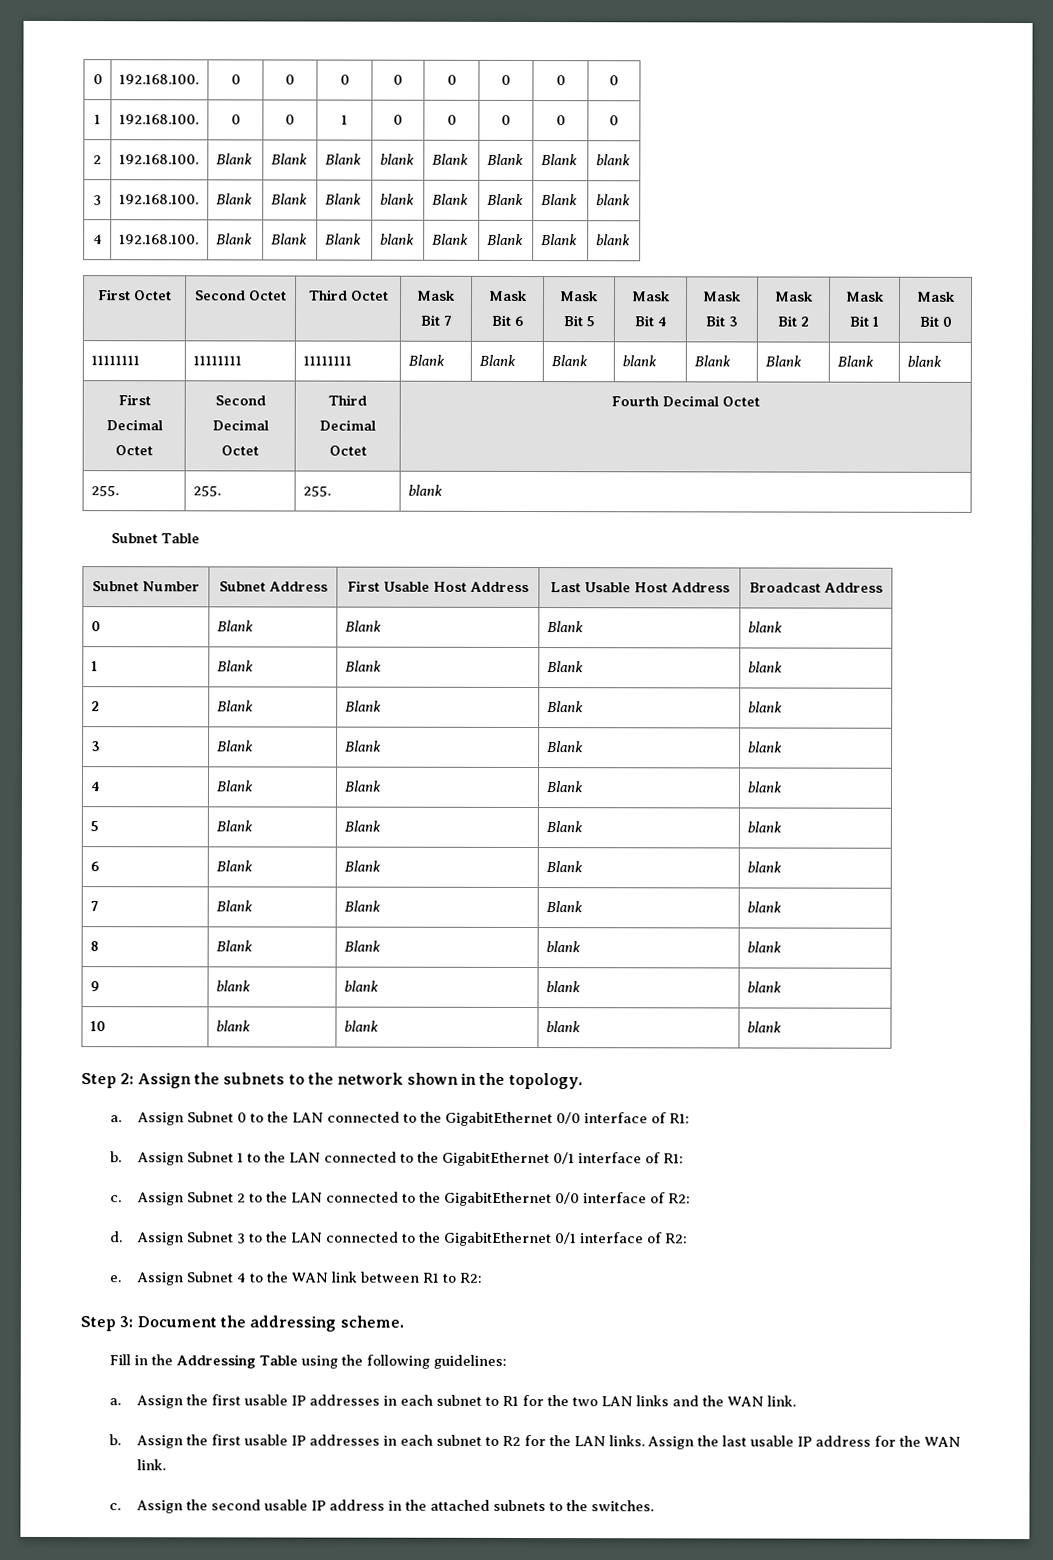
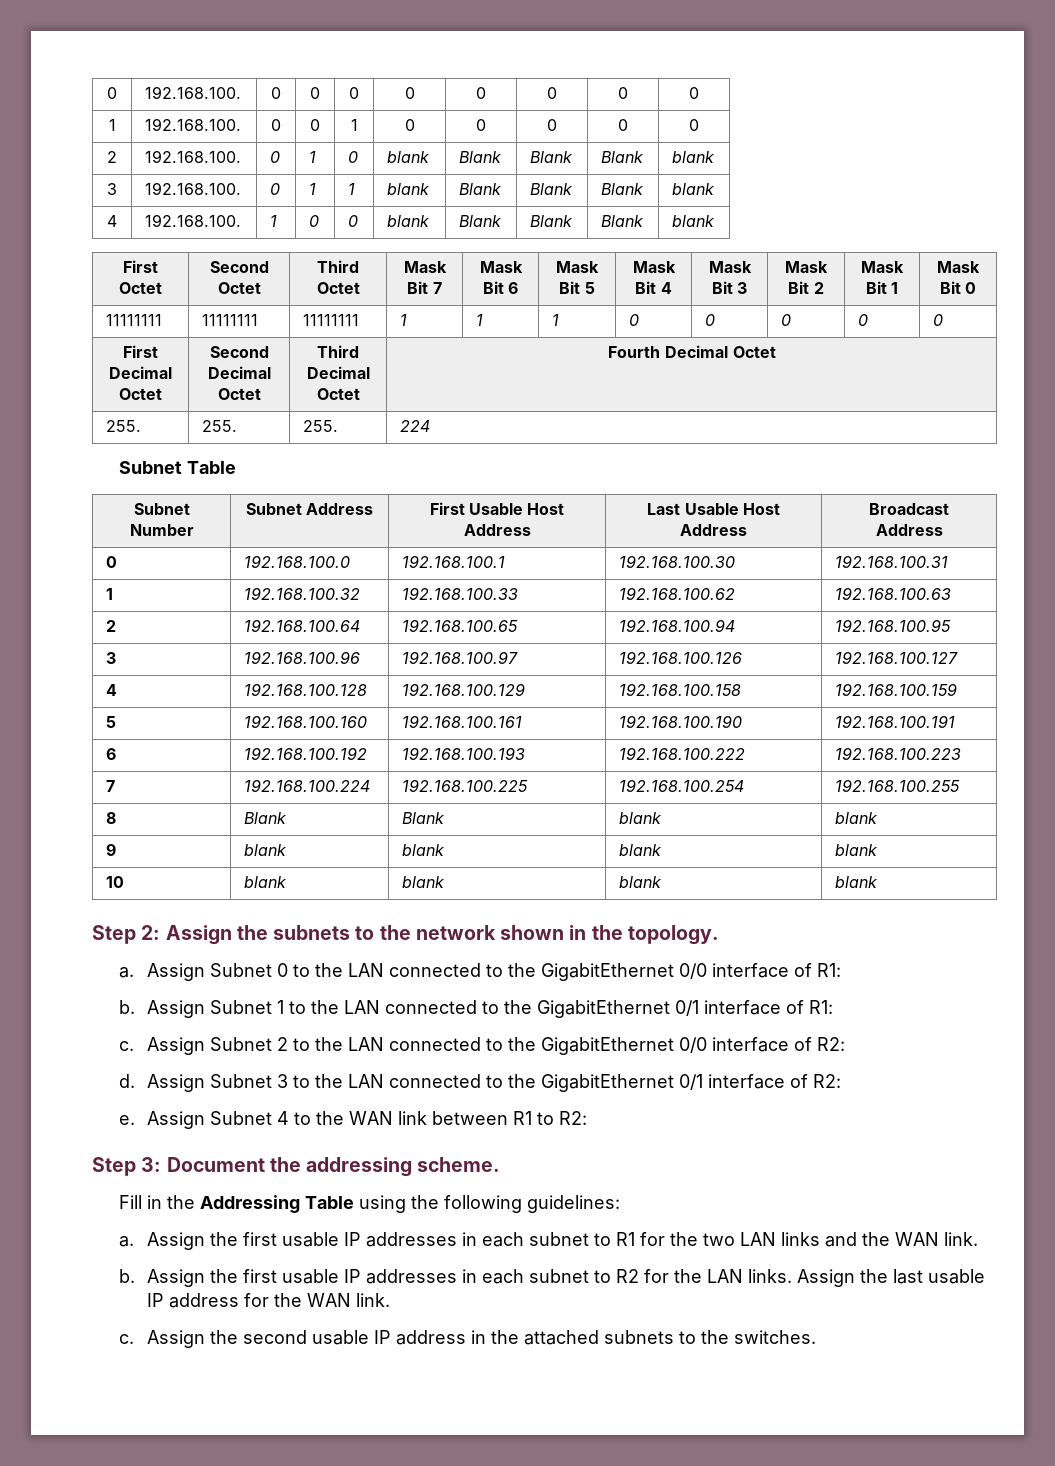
- 2 | 192.168.100. | Blank | Blank | Blank | blank | Blank | Blank | Blank | blank
+ 2 | 192.168.100. | 0 | 1 | 0 | blank | Blank | Blank | Blank | blank
- 3 | 192.168.100. | Blank | Blank | Blank | blank | Blank | Blank | Blank | blank
+ 3 | 192.168.100. | 0 | 1 | 1 | blank | Blank | Blank | Blank | blank
- 4 | 192.168.100. | Blank | Blank | Blank | blank | Blank | Blank | Blank | blank
+ 4 | 192.168.100. | 1 | 0 | 0 | blank | Blank | Blank | Blank | blank
- 11111111 | 11111111 | 11111111 | Blank | Blank | Blank | blank | Blank | Blank | Blank | blank
+ 11111111 | 11111111 | 11111111 | 1 | 1 | 1 | 0 | 0 | 0 | 0 | 0
- 255. | 255. | 255. | blank
+ 255. | 255. | 255. | 224
- 0 | Blank | Blank | Blank | blank
- 1 | Blank | Blank | Blank | blank
- 2 | Blank | Blank | Blank | blank
- 3 | Blank | Blank | Blank | blank
- 4 | Blank | Blank | Blank | blank
- 5 | Blank | Blank | Blank | blank
- 6 | Blank | Blank | Blank | blank
- 7 | Blank | Blank | Blank | blank
+ 0 | 192.168.100.0 | 192.168.100.1 | 192.168.100.30 | 192.168.100.31
+ 1 | 192.168.100.32 | 192.168.100.33 | 192.168.100.62 | 192.168.100.63
+ 2 | 192.168.100.64 | 192.168.100.65 | 192.168.100.94 | 192.168.100.95
+ 3 | 192.168.100.96 | 192.168.100.97 | 192.168.100.126 | 192.168.100.127
+ 4 | 192.168.100.128 | 192.168.100.129 | 192.168.100.158 | 192.168.100.159
+ 5 | 192.168.100.160 | 192.168.100.161 | 192.168.100.190 | 192.168.100.191
+ 6 | 192.168.100.192 | 192.168.100.193 | 192.168.100.222 | 192.168.100.223
+ 7 | 192.168.100.224 | 192.168.100.225 | 192.168.100.254 | 192.168.100.255

